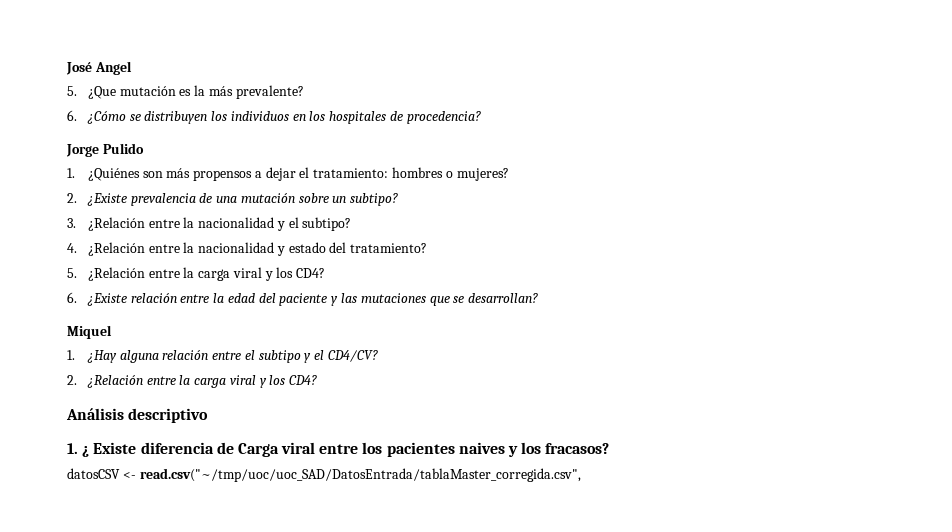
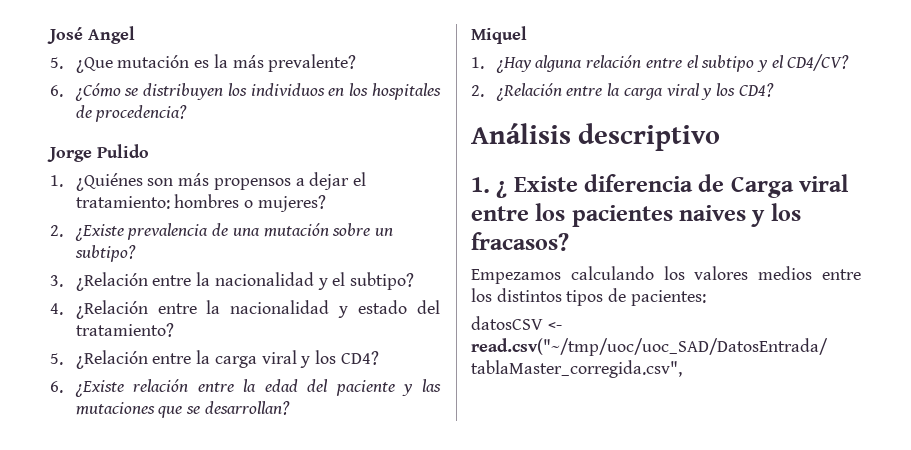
+ Empezamos calculando los valores medios entre los distintos tipos de pacientes:

